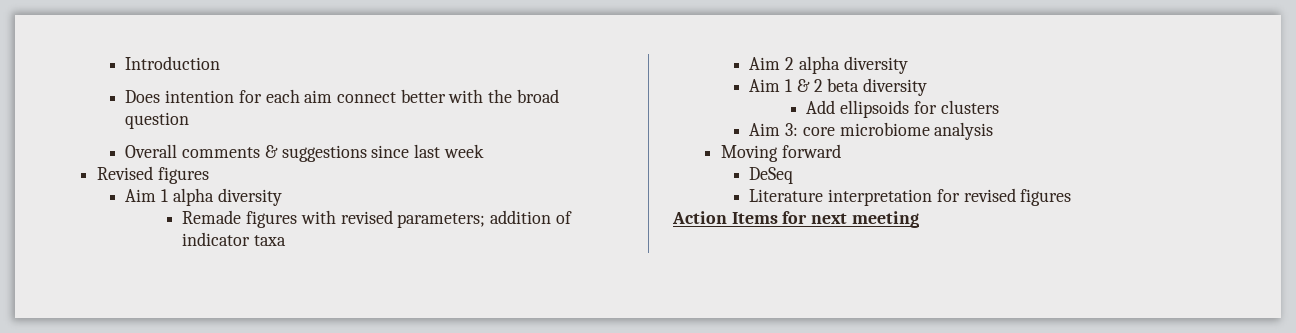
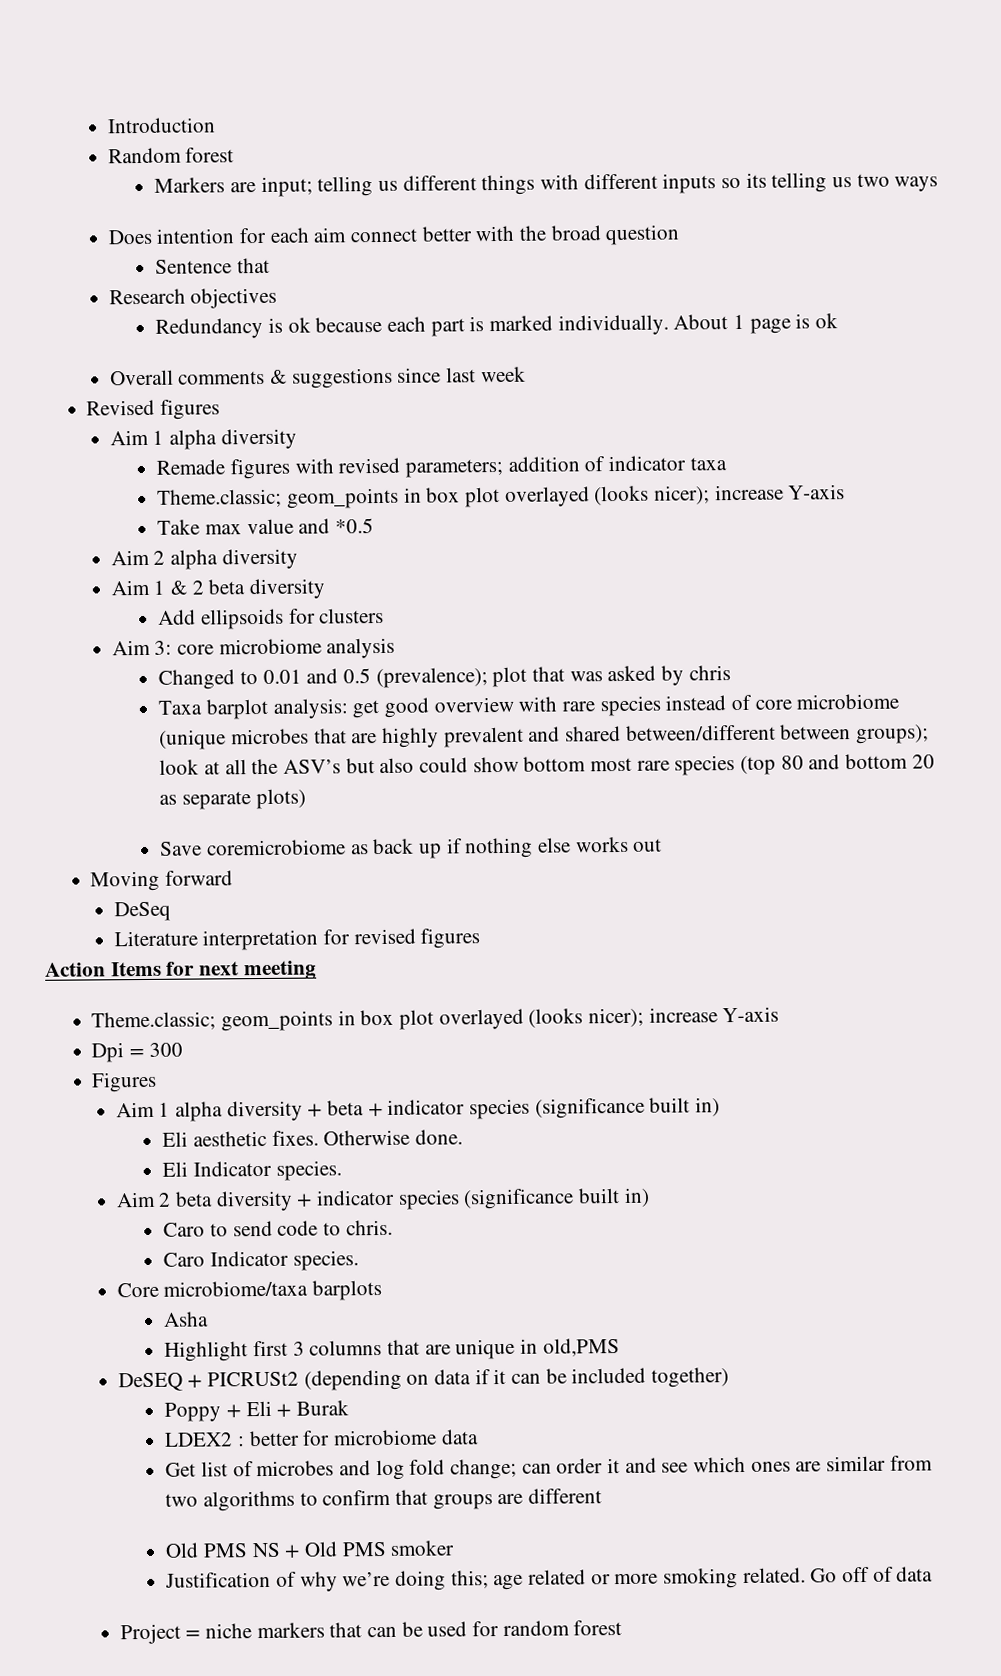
+ Random forest
+ Markers are input; telling us different things with different inputs so its telling us two ways
+ Sentence that
+ Research objectives
+ Redundancy is ok because each part is marked individually. About 1 page is ok
  Remade figures with revised parameters; addition of indicator taxa
+ Theme.classic; geom_points in box plot overlayed (looks nicer); increase Y-axis
+ Take max value and *0.5
+ Changed to 0.01 and 0.5 (prevalence); plot that was asked by chris
+ Taxa barplot analysis: get good overview with rare species instead of core microbiome (unique microbes that are highly prevalent and shared between/different between groups); look at all the ASV’s but also could show bottom most rare species (top 80 and bottom 20 as separate plots)
+ Save coremicrobiome as back up if nothing else works out
  Action Items for next meeting
+ Theme.classic; geom_points in box plot overlayed (looks nicer); increase Y-axis
+ Dpi = 300
+ Figures
+ Aim 1 alpha diversity + beta + indicator species (significance built in)
+ Eli aesthetic fixes. Otherwise done.
+ Eli Indicator species.
+ Aim 2 beta diversity + indicator species (significance built in)
+ Caro to send code to chris.
+ Caro Indicator species.
+ Core microbiome/taxa barplots
+ Asha
+ Highlight first 3 columns that are unique in old,PMS
+ DeSEQ + PICRUSt2 (depending on data if it can be included together)
+ Poppy + Eli + Burak
+ LDEX2 : better for microbiome data
+ Get list of microbes and log fold change; can order it and see which ones are similar from two algorithms to confirm that groups are different
+ Old PMS NS + Old PMS smoker
+ Justification of why we’re doing this; age related or more smoking related. Go off of data
+ Project = niche markers that can be used for random forest

